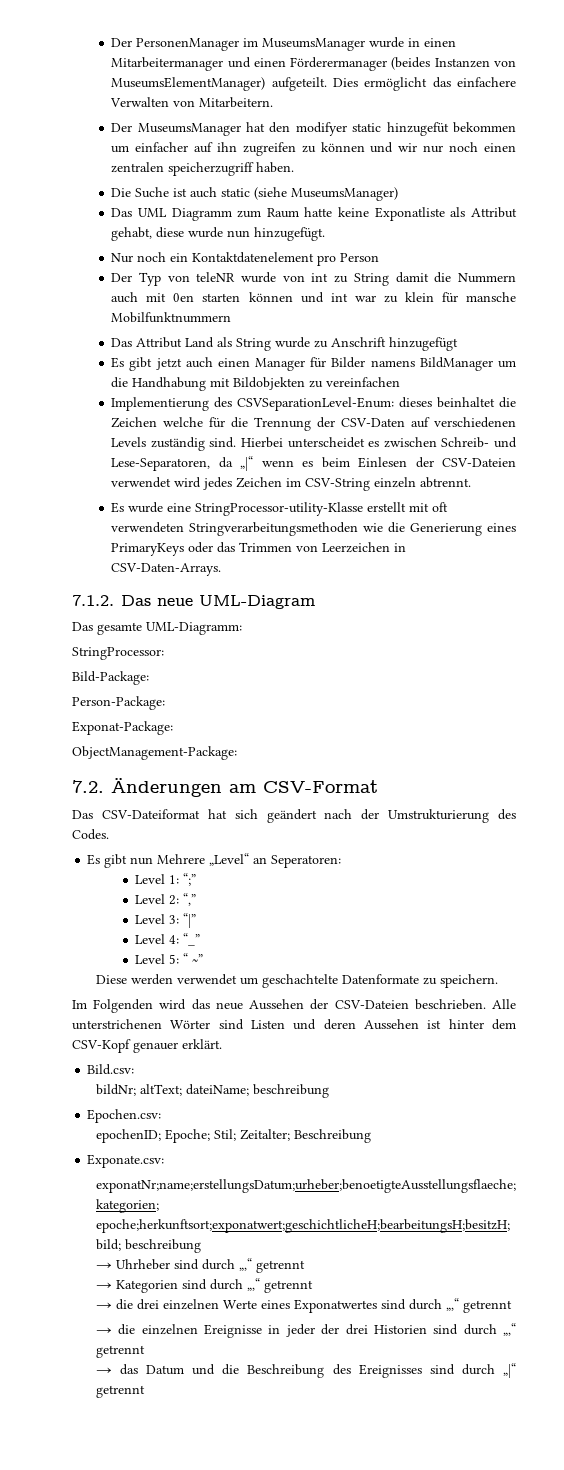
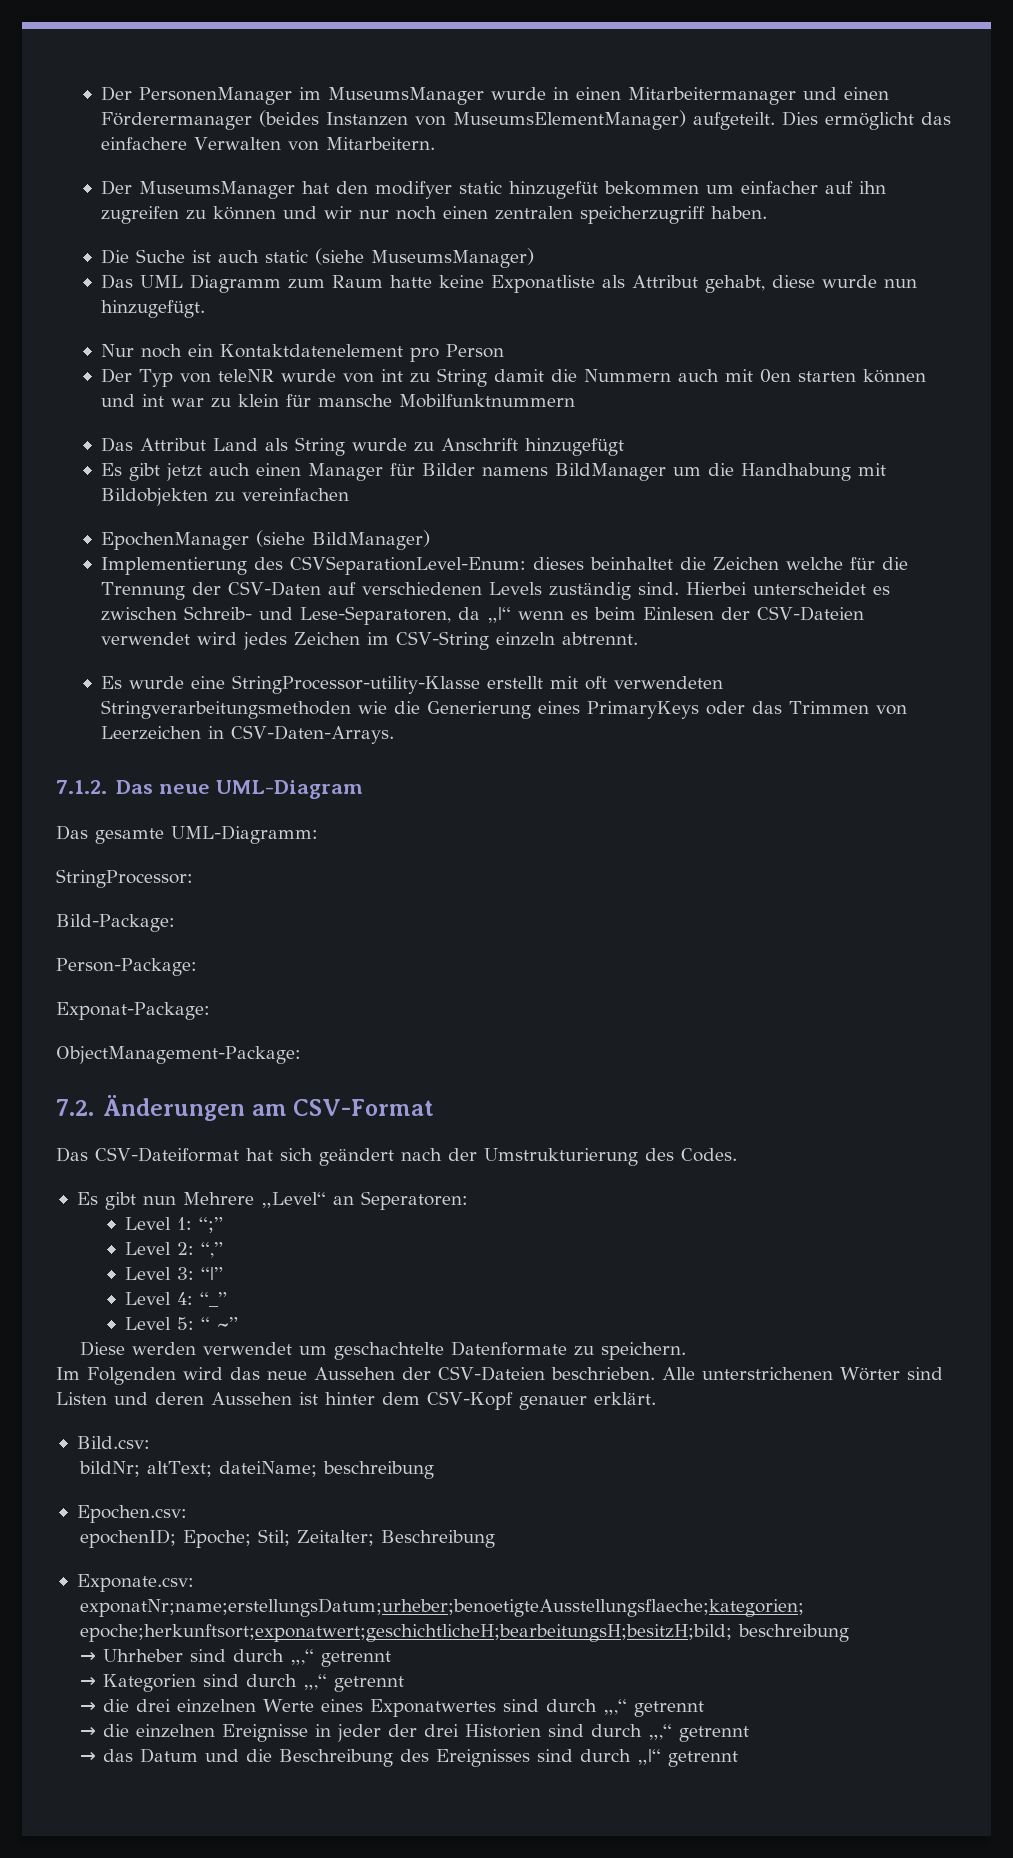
+ EpochenManager (siehe BildManager)

